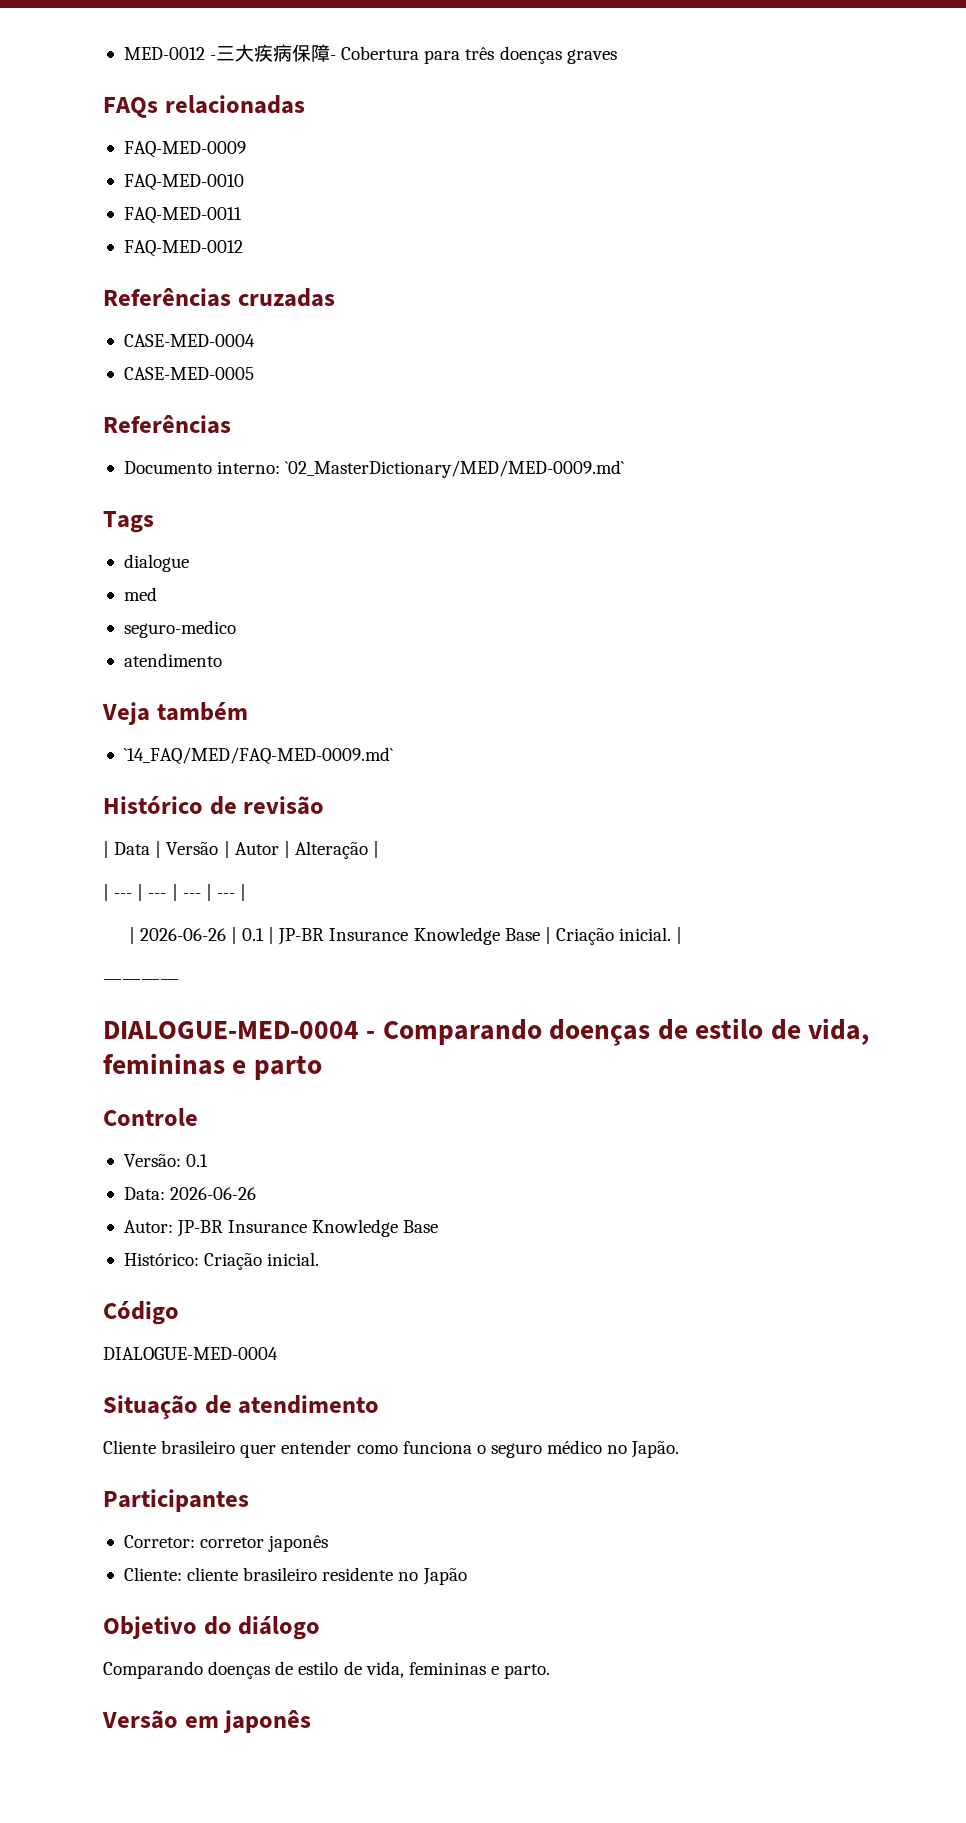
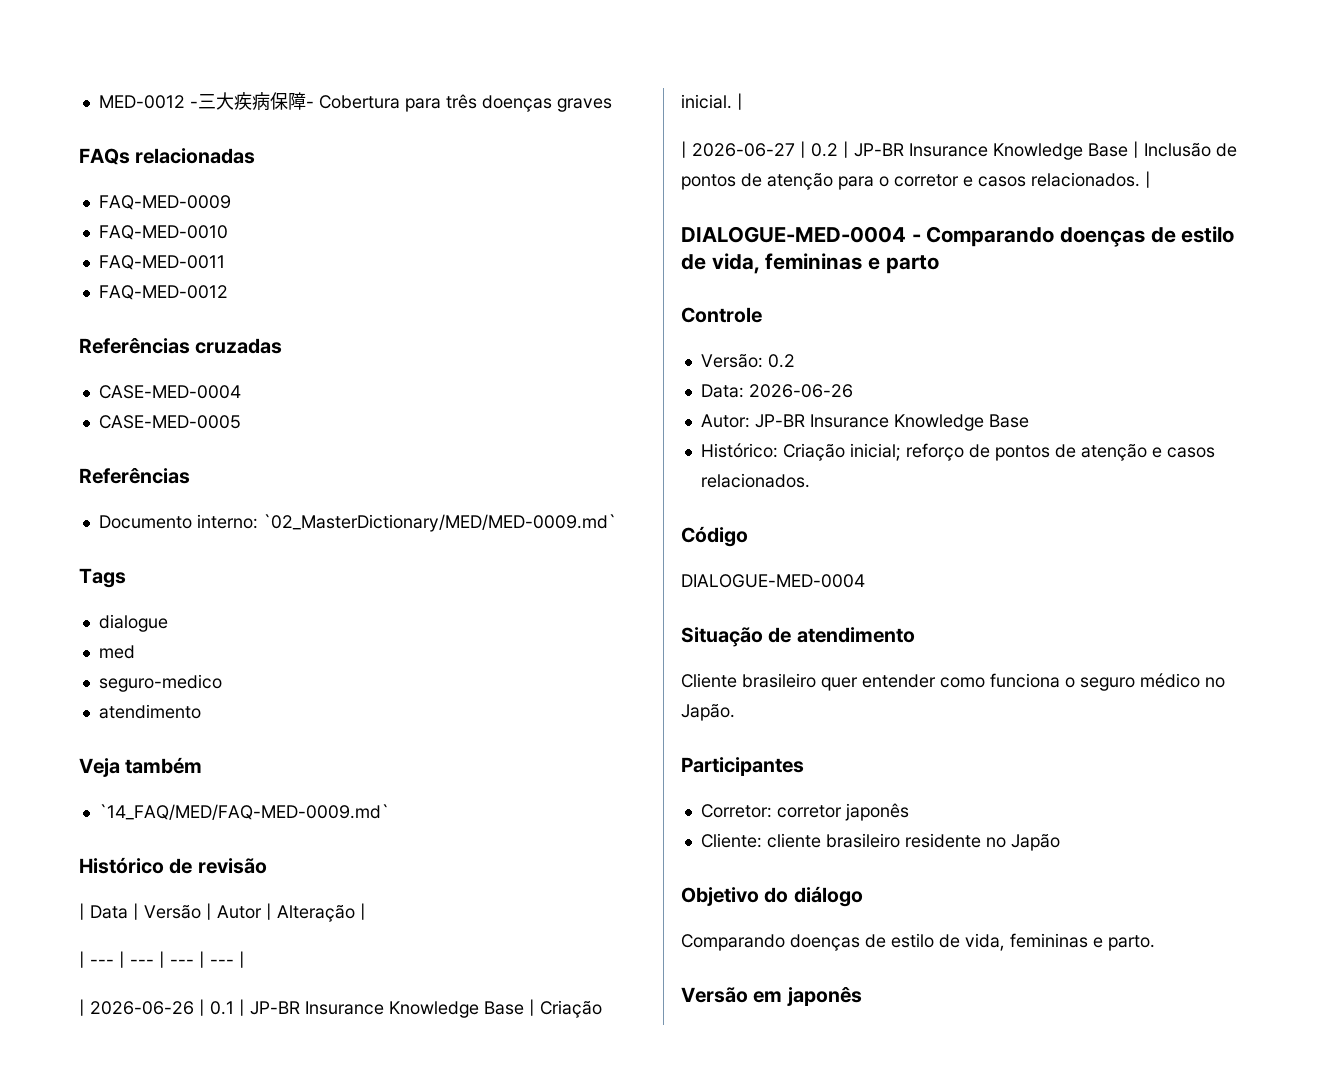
- ————
+ | 2026-06-27 | 0.2 | JP-BR Insurance Knowledge Base | Inclusão de pontos de atenção para o corretor e casos relacionados. |
- Versão: 0.1
+ Versão: 0.2
- Histórico: Criação inicial.
+ Histórico: Criação inicial; reforço de pontos de atenção e casos relacionados.

